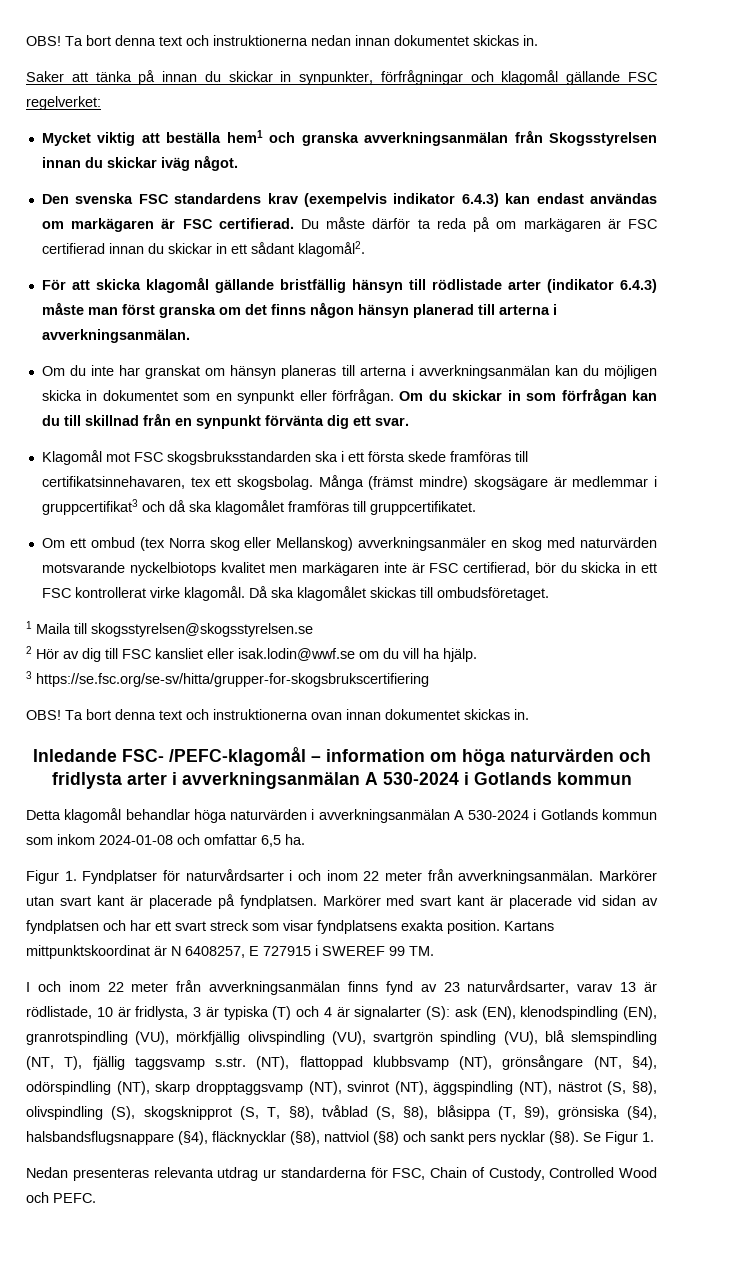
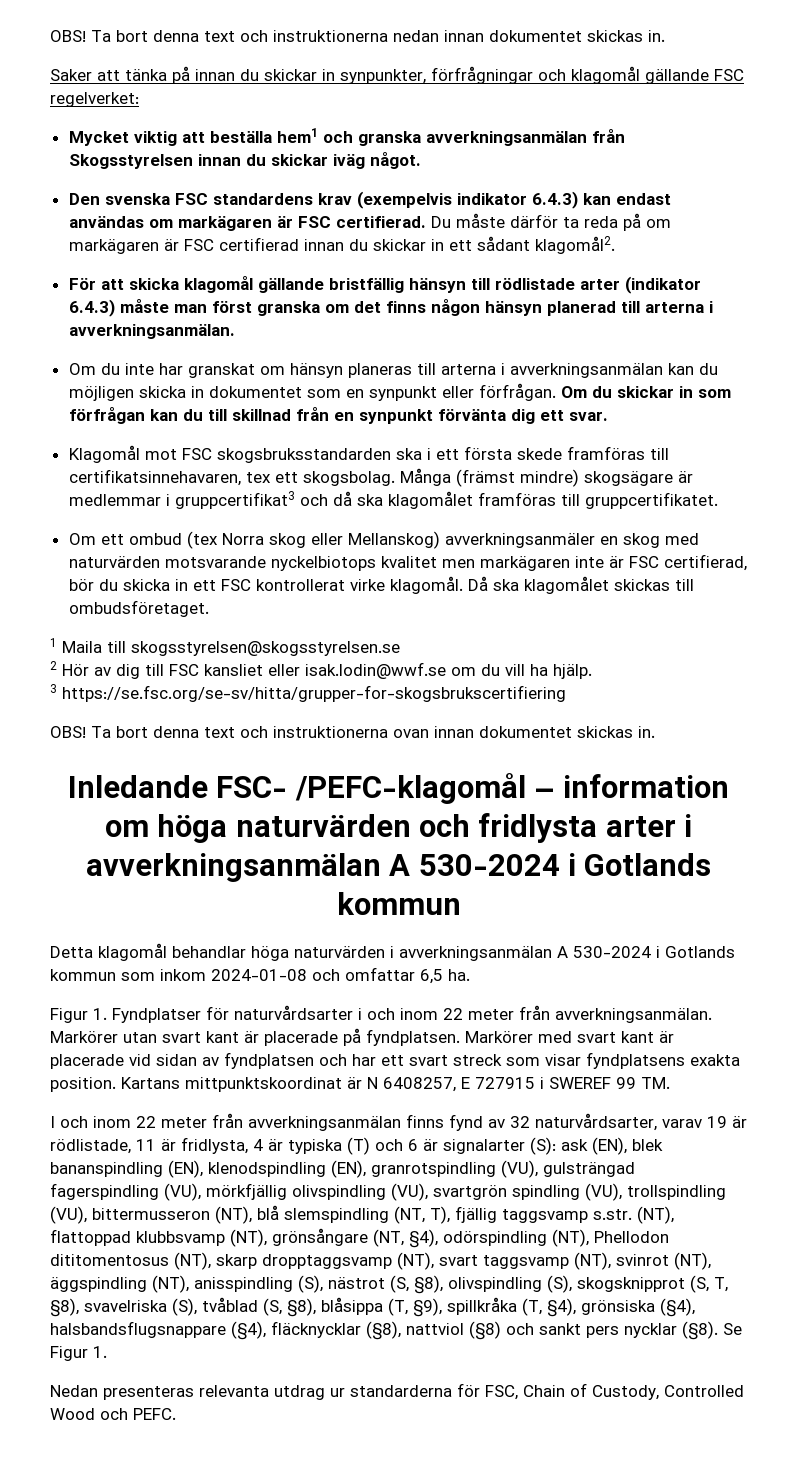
- I och inom 22 meter från avverkningsanmälan finns fynd av 23 naturvårdsarter, varav 13 är rödlistade, 10 är fridlysta, 3 är typiska (T) och 4 är signalarter (S):
+ I och inom 22 meter från avverkningsanmälan finns fynd av 32 naturvårdsarter, varav 19 är rödlistade, 11 är fridlysta, 4 är typiska (T) och 6 är signalarter (S):
- ask (EN), klenodspindling (EN), granrotspindling (VU), mörkfjällig olivspindling (VU), svartgrön spindling (VU), blå slemspindling (NT, T), fjällig taggsvamp s.str. (NT), flattoppad klubbsvamp (NT), grönsångare (NT, §4), odörspindling (NT), skarp dropptaggsvamp (NT), svinrot (NT), äggspindling (NT), nästrot (S, §8), olivspindling (S), skogsknipprot (S, T, §8), tvåblad (S, §8), blåsippa (T, §9), grönsiska (§4), halsbandsflugsnappare (§4), fläcknycklar (§8), nattviol (§8) och sankt pers nycklar (§8).
+ ask (EN), blek bananspindling (EN), klenodspindling (EN), granrotspindling (VU), gulsträngad fagerspindling (VU), mörkfjällig olivspindling (VU), svartgrön spindling (VU), trollspindling (VU), bittermusseron (NT), blå slemspindling (NT, T), fjällig taggsvamp s.str. (NT), flattoppad klubbsvamp (NT), grönsångare (NT, §4), odörspindling (NT), Phellodon dititomentosus (NT), skarp dropptaggsvamp (NT), svart taggsvamp (NT), svinrot (NT), äggspindling (NT), anisspindling (S), nästrot (S, §8), olivspindling (S), skogsknipprot (S, T, §8), svavelriska (S), tvåblad (S, §8), blåsippa (T, §9), spillkråka (T, §4), grönsiska (§4), halsbandsflugsnappare (§4), fläcknycklar (§8), nattviol (§8) och sankt pers nycklar (§8).

